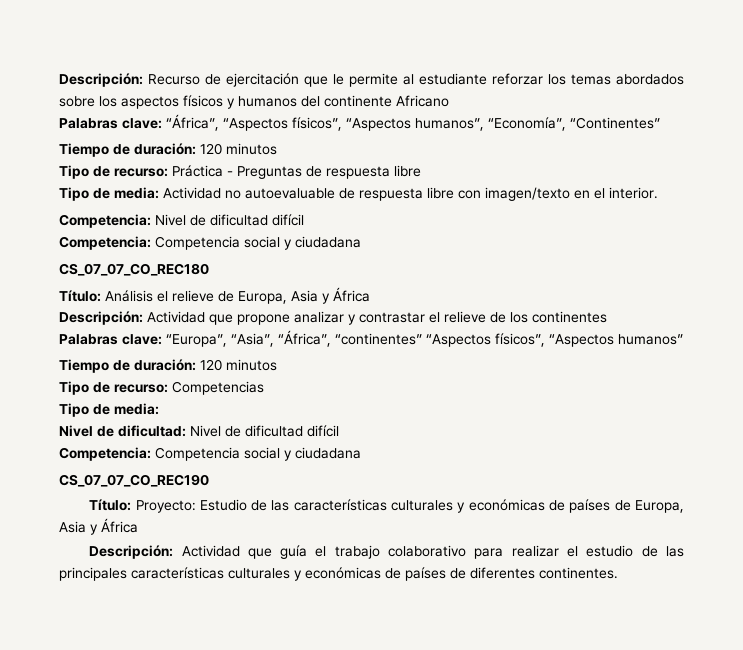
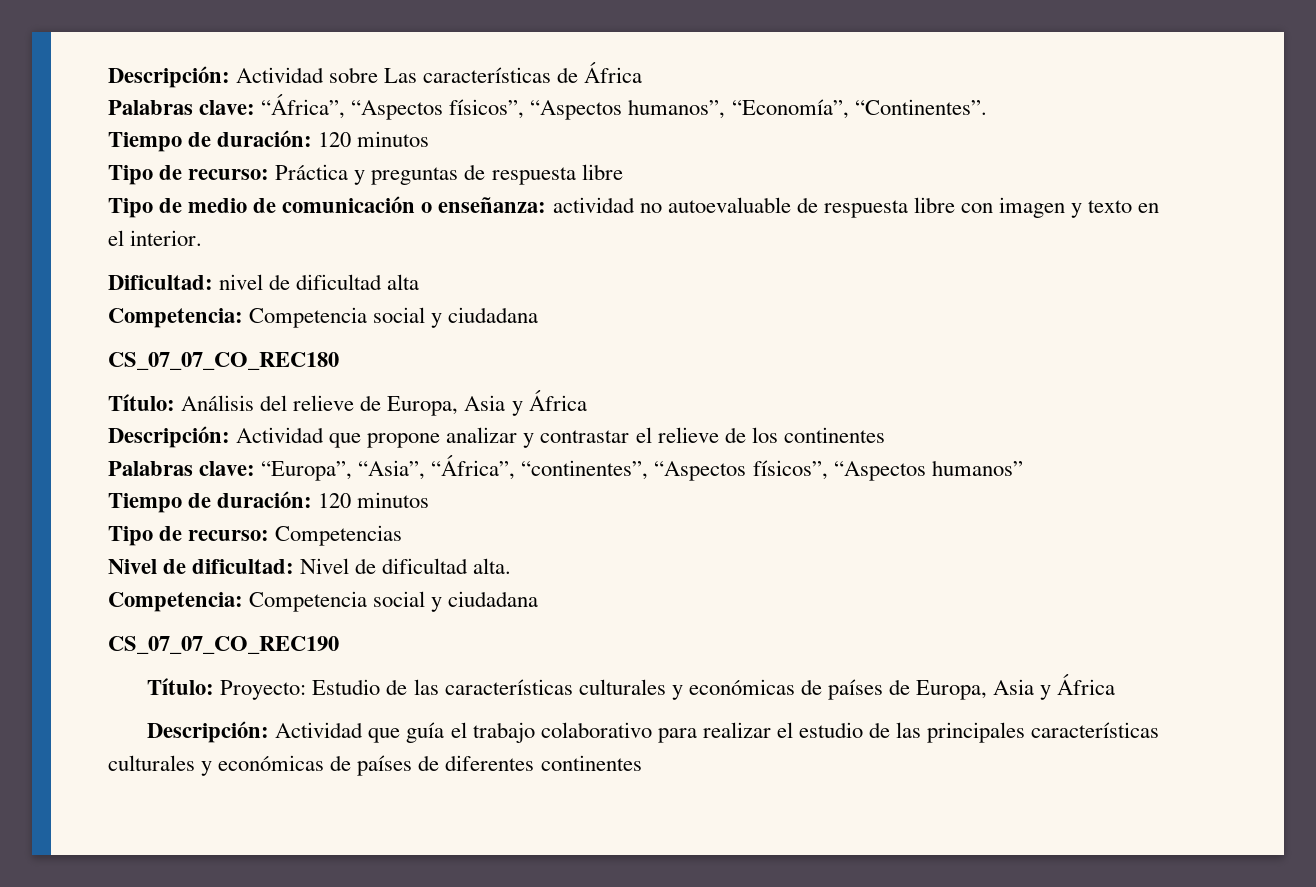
- Descripción: Recurso de ejercitación que le permite al estudiante reforzar los temas abordados sobre los aspectos físicos y humanos del continente Africano
+ Descripción: Actividad sobre Las características de África
- Palabras clave: “África”, “Aspectos físicos”, “Aspectos humanos”, “Economía”, “Continentes”
+ Palabras clave: “África”, “Aspectos físicos”, “Aspectos humanos”, “Economía”, “Continentes”.
- Tipo de recurso: Práctica - Preguntas de respuesta libre
+ Tipo de recurso: Práctica y preguntas de respuesta libre
- Tipo de media: Actividad no autoevaluable de respuesta libre con imagen/texto en el interior.
+ Tipo de medio de comunicación o enseñanza: actividad no autoevaluable de respuesta libre con imagen y texto en el interior.
- Competencia: Nivel de dificultad difícil
+ Dificultad: nivel de dificultad alta
- Título: Análisis el relieve de Europa, Asia y África
+ Título: Análisis del relieve de Europa, Asia y África
- Palabras clave: “Europa”, “Asia”, “África”, “continentes” “Aspectos físicos”, “Aspectos humanos”
+ Palabras clave: “Europa”, “Asia”, “África”, “continentes”, “Aspectos físicos”, “Aspectos humanos”
  Tipo de recurso: Competencias
- Tipo de media:
- Nivel de dificultad: Nivel de dificultad difícil
+ Nivel de dificultad: Nivel de dificultad alta.
- Descripción: Actividad que guía el trabajo colaborativo para realizar el estudio de las principales características culturales y económicas de países de diferentes continentes.
+ Descripción: Actividad que guía el trabajo colaborativo para realizar el estudio de las principales características culturales y económicas de países de diferentes continentes

